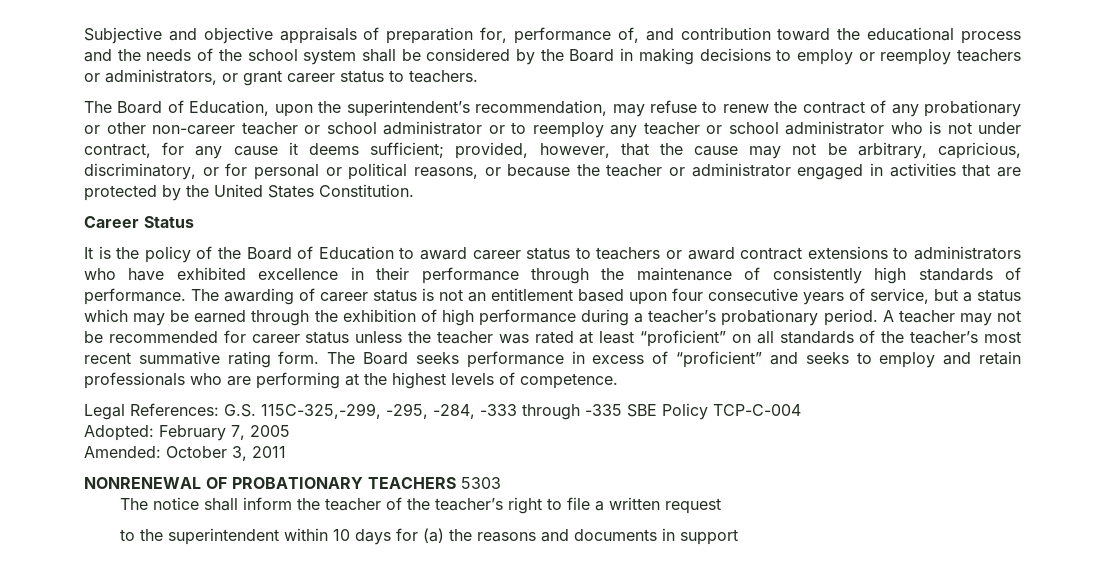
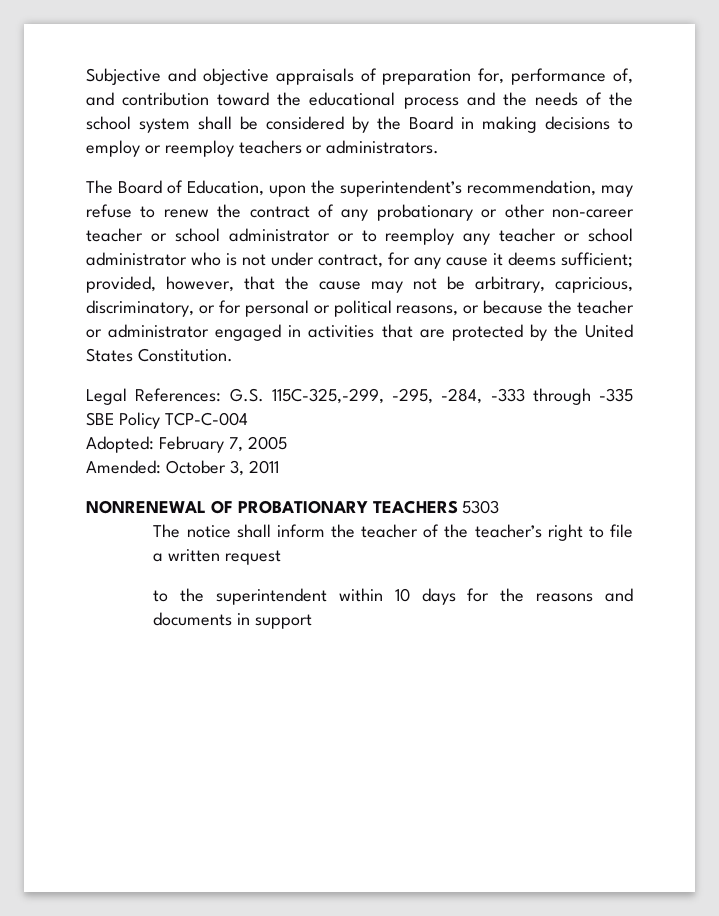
- Subjective and objective appraisals of preparation for, performance of, and contribution toward the educational process and the needs of the school system shall be considered by the Board in making decisions to employ or reemploy teachers or administrators, or grant career status to teachers.
+ Subjective and objective appraisals of preparation for, performance of, and contribution toward the educational process and the needs of the school system shall be considered by the Board in making decisions to employ or reemploy teachers or administrators.
- Career Status
- It is the policy of the Board of Education to award career status to teachers or award contract extensions to administrators who have exhibited excellence in their performance through the maintenance of consistently high standards of performance. The awarding of career status is not an entitlement based upon four consecutive years of service, but a status which may be earned through the exhibition of high performance during a teacher’s probationary period. A teacher may not be recommended for career status unless the teacher was rated at least “proficient” on all standards of the teacher’s most recent summative rating form. The Board seeks performance in excess of “proficient” and seeks to employ and retain professionals who are performing at the highest levels of competence.
- to the superintendent within 10 days for (a) the reasons and documents in support
+ to the superintendent within 10 days for the reasons and documents in support

